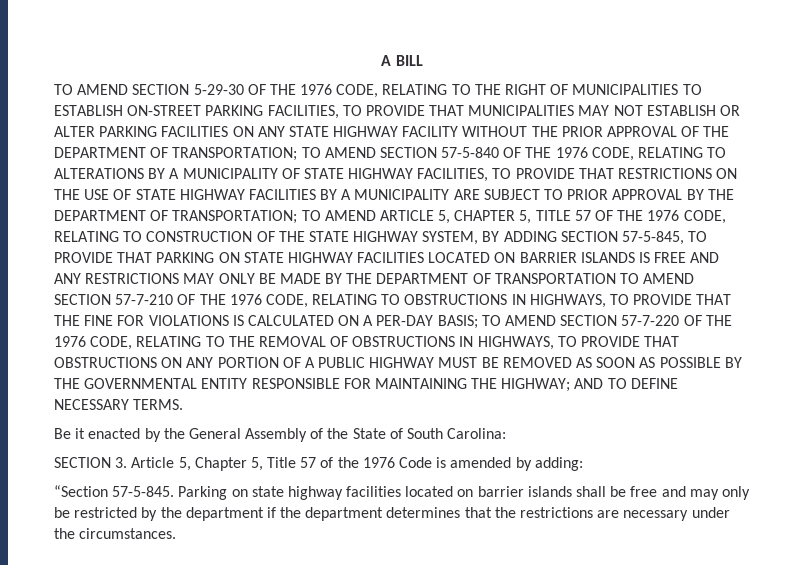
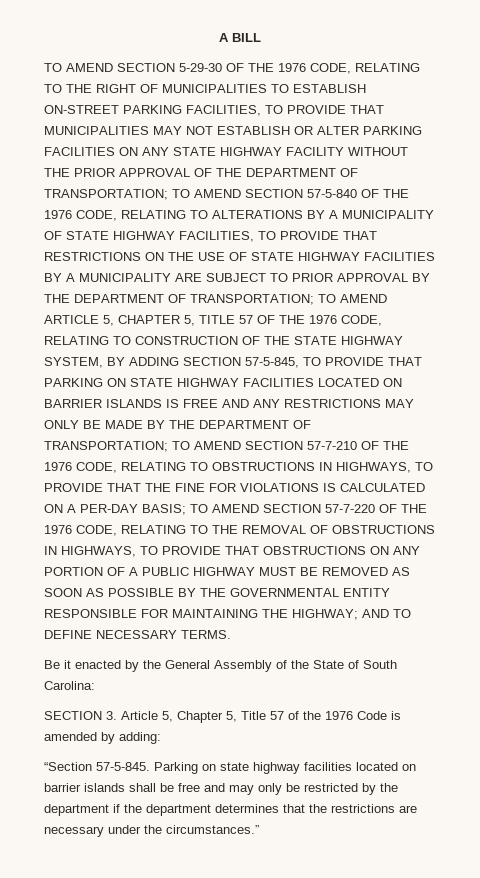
- TO AMEND ARTICLE 5, CHAPTER 5, TITLE 57 OF THE 1976 CODE, RELATING TO CONSTRUCTION OF THE STATE HIGHWAY SYSTEM, BY ADDING SECTION 57-5-845, TO PROVIDE THAT PARKING ON STATE HIGHWAY FACILITIES LOCATED ON BARRIER ISLANDS IS FREE AND ANY RESTRICTIONS MAY ONLY BE MADE BY THE DEPARTMENT OF TRANSPORTATION TO AMEND SECTION 57-7-210 OF THE 1976 CODE, RELATING TO OBSTRUCTIONS IN HIGHWAYS, TO PROVIDE THAT THE FINE FOR VIOLATIONS IS CALCULATED ON A PER-DAY BASIS;
+ TO AMEND ARTICLE 5, CHAPTER 5, TITLE 57 OF THE 1976 CODE, RELATING TO CONSTRUCTION OF THE STATE HIGHWAY SYSTEM, BY ADDING SECTION 57-5-845, TO PROVIDE THAT PARKING ON STATE HIGHWAY FACILITIES LOCATED ON BARRIER ISLANDS IS FREE AND ANY RESTRICTIONS MAY ONLY BE MADE BY THE DEPARTMENT OF TRANSPORTATION; TO AMEND SECTION 57-7-210 OF THE 1976 CODE, RELATING TO OBSTRUCTIONS IN HIGHWAYS, TO PROVIDE THAT THE FINE FOR VIOLATIONS IS CALCULATED ON A PER-DAY BASIS;
- Parking on state highway facilities located on barrier islands shall be free and may only be restricted by the department if the department determines that the restrictions are necessary under the circumstances.
+ Parking on state highway facilities located on barrier islands shall be free and may only be restricted by the department if the department determines that the restrictions are necessary under the circumstances.”

